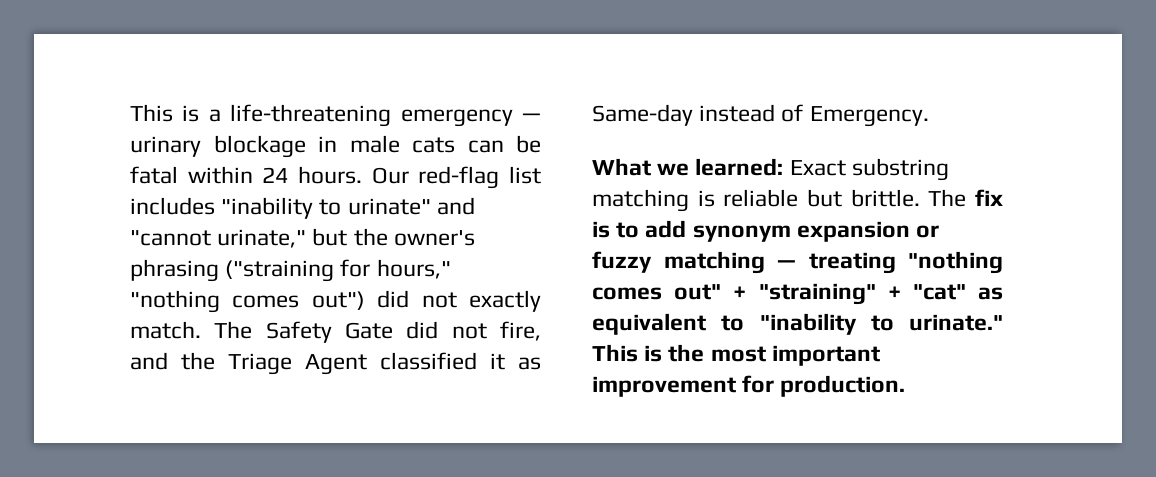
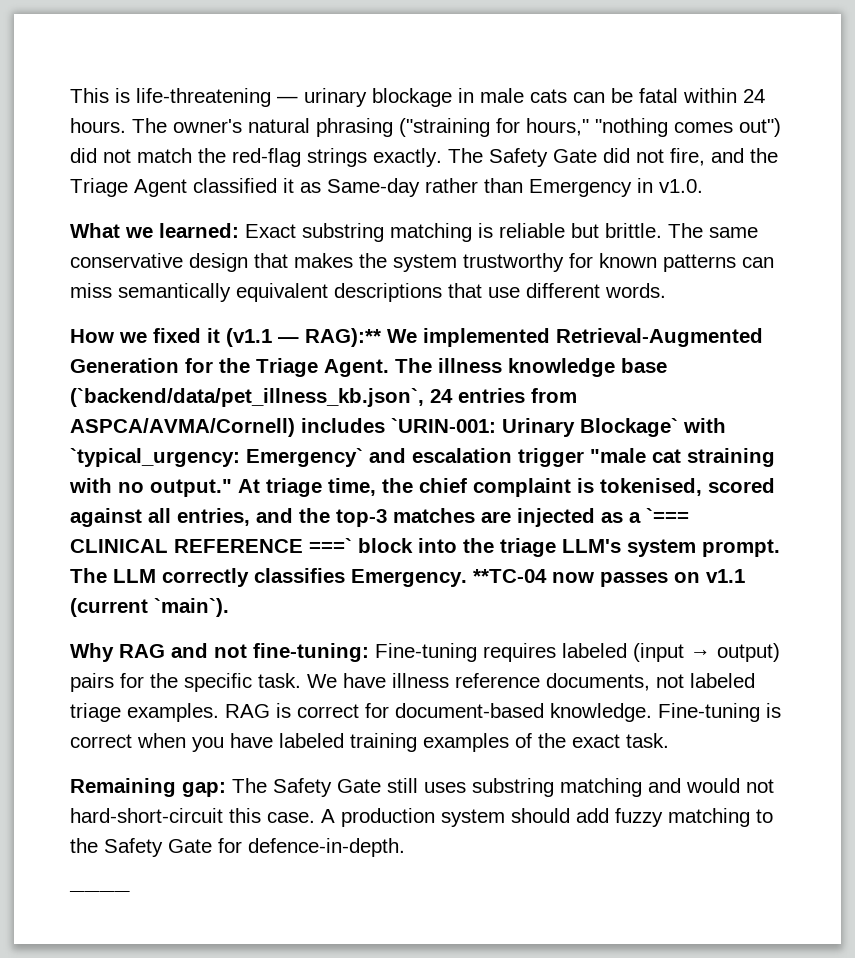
- This is a life-threatening emergency — urinary blockage in male cats can be fatal within 24 hours.
+ This is life-threatening — urinary blockage in male cats can be fatal within 24 hours.
- Our red-flag list includes "inability to urinate" and "cannot urinate," but the owner's phrasing ("straining for hours," "nothing comes out") did not exactly match.
+ The owner's natural phrasing ("straining for hours," "nothing comes out") did not match the red-flag strings exactly.
- The Safety Gate did not fire, and the Triage Agent classified it as Same-day instead of Emergency.
+ The Safety Gate did not fire, and the Triage Agent classified it as Same-day rather than Emergency in v1.0.
- The fix is to add synonym expansion or fuzzy matching — treating "nothing comes out" + "straining" + "cat" as equivalent to "inability to urinate." This is the most important improvement for production.
+ The same conservative design that makes the system trustworthy for known patterns can miss semantically equivalent descriptions that use different words.
+ How we fixed it (v1.1 — RAG):** We implemented Retrieval-Augmented Generation for the Triage Agent. The illness knowledge base (`backend/data/pet_illness_kb.json`, 24 entries from ASPCA/AVMA/Cornell) includes `URIN-001: Urinary Blockage` with `typical_urgency: Emergency` and escalation trigger "male cat straining with no output." At triage time, the chief complaint is tokenised, scored against all entries, and the top-3 matches are injected as a `=== CLINICAL REFERENCE ===` block into the triage LLM's system prompt. The LLM correctly classifies Emergency. **TC-04 now passes on v1.1 (current `main`).
+ Why RAG and not fine-tuning: Fine-tuning requires labeled (input → output) pairs for the specific task. We have illness reference documents, not labeled triage examples. RAG is correct for document-based knowledge. Fine-tuning is correct when you have labeled training examples of the exact task.
+ Remaining gap: The Safety Gate still uses substring matching and would not hard-short-circuit this case. A production system should add fuzzy matching to the Safety Gate for defence-in-depth.
+ ────

